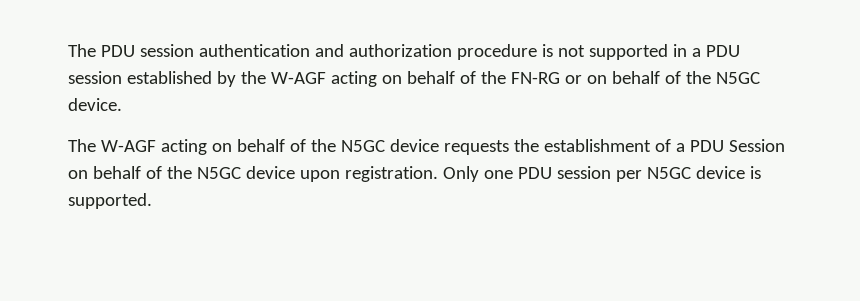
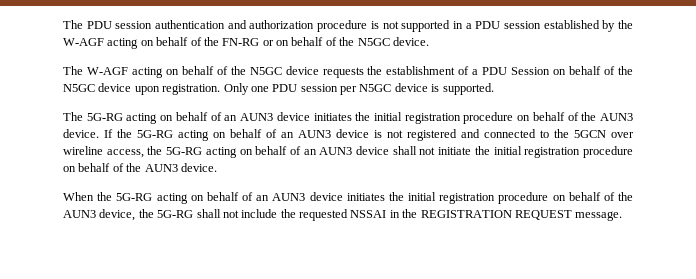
+ The 5G-RG acting on behalf of an AUN3 device initiates the initial registration procedure on behalf of the AUN3 device. If the 5G-RG acting on behalf of an AUN3 device is not registered and connected to the 5GCN over wireline access, the 5G-RG acting on behalf of an AUN3 device shall not initiate the initial registration procedure on behalf of the AUN3 device.
+ When the 5G-RG acting on behalf of an AUN3 device initiates the initial registration procedure on behalf of the AUN3 device, the 5G-RG shall not include the requested NSSAI in the REGISTRATION REQUEST message.

